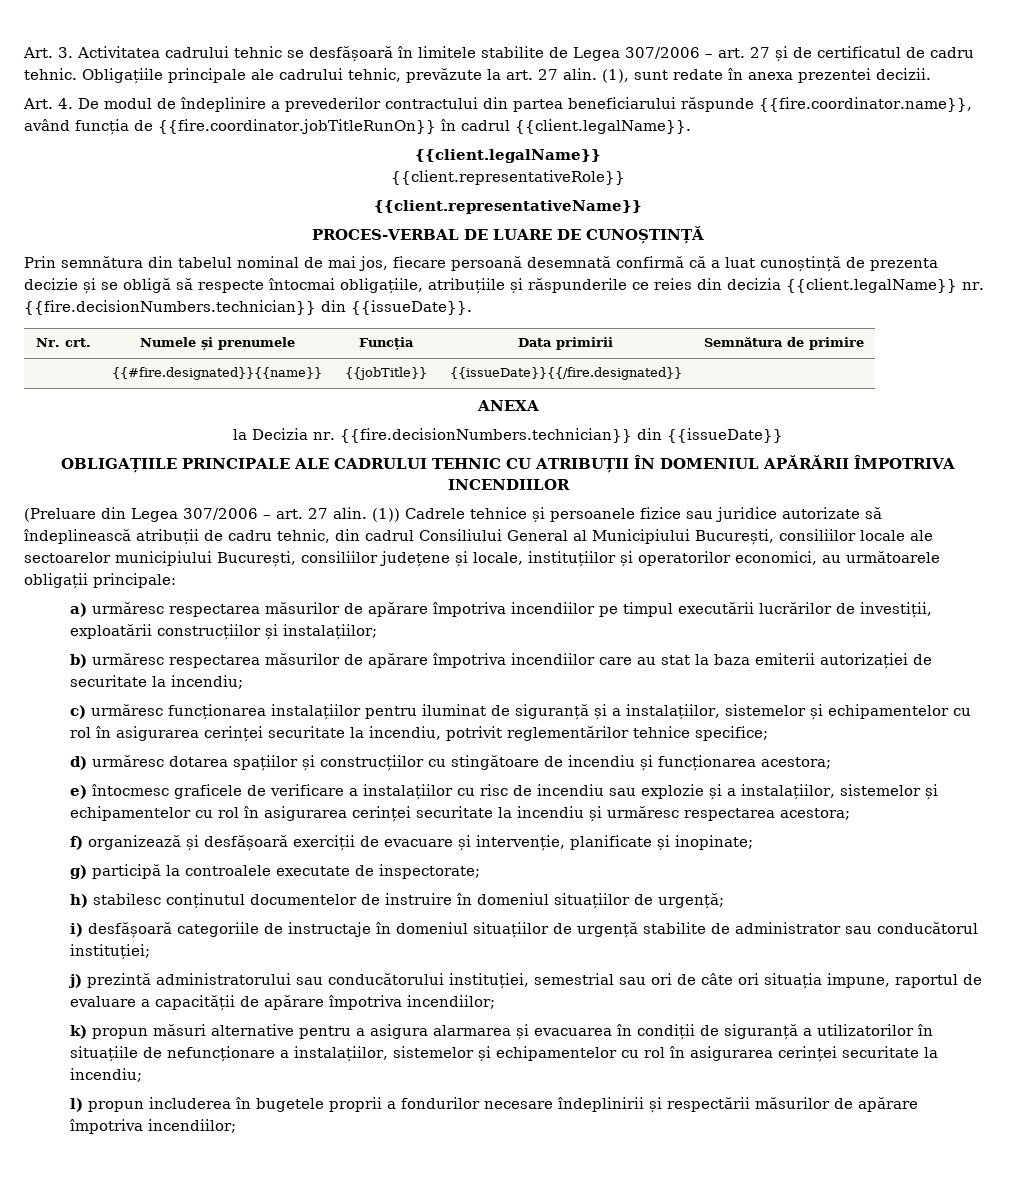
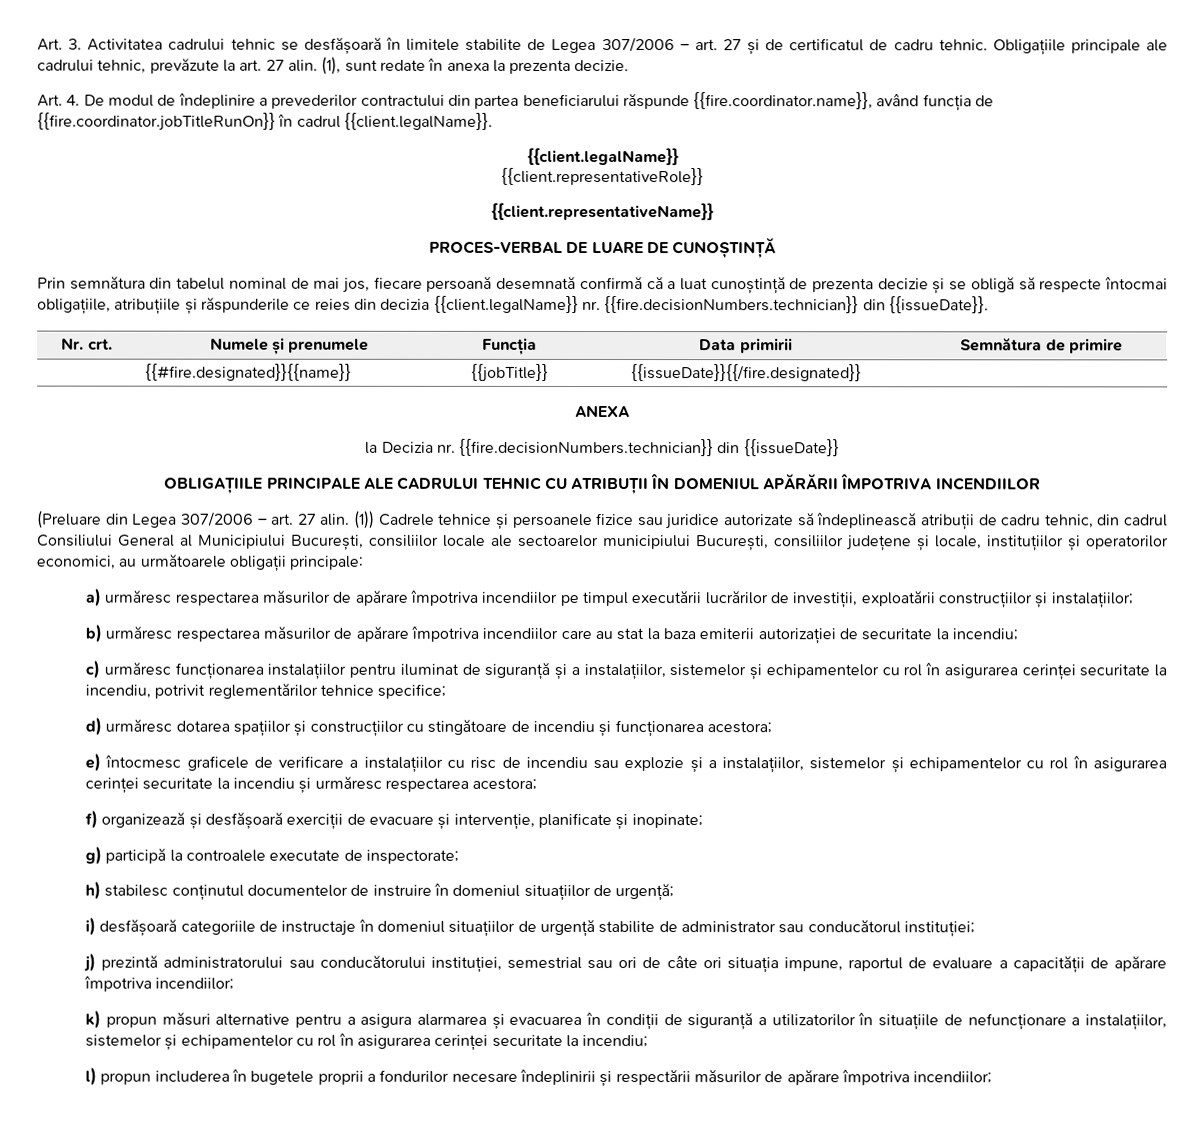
- (1), sunt redate în anexa prezentei decizii.
+ (1), sunt redate în anexa la prezenta decizie.

